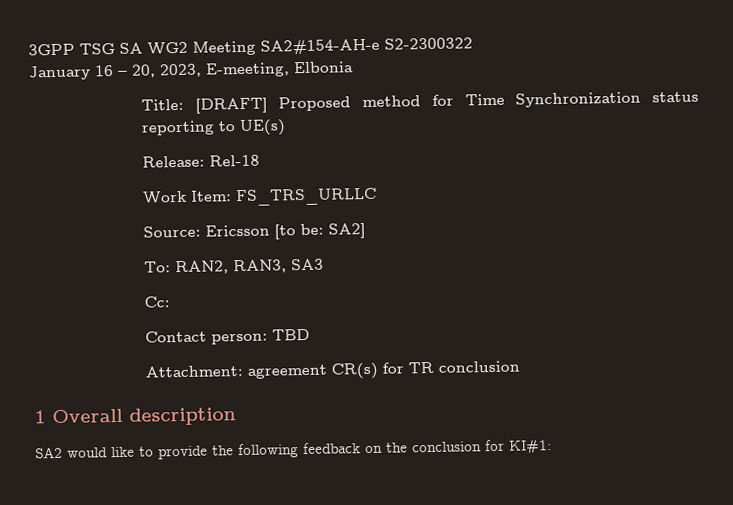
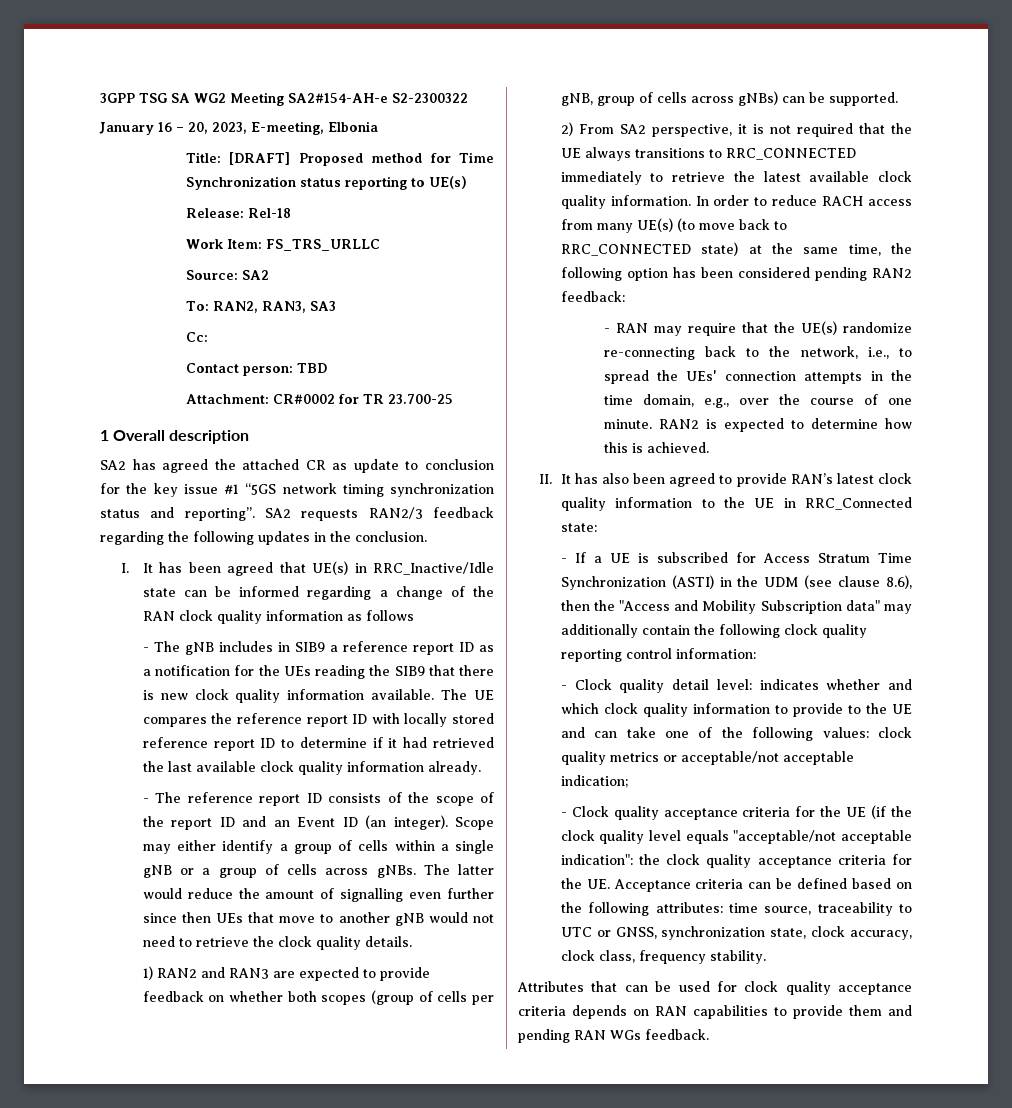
- Source: Ericsson [to be: SA2]
+ Source: SA2
- Attachment: agreement CR(s) for TR conclusion
+ Attachment: CR#0002 for TR 23.700-25
- SA2 would like to provide the following feedback on the conclusion for KI#1:
+ SA2 has agreed the attached CR as update to conclusion for the key issue #1 “5GS network timing synchronization status and reporting”. SA2 requests RAN2/3 feedback regarding the following updates in the conclusion.
+ I. It has been agreed that UE(s) in RRC_Inactive/Idle state can be informed regarding a change of the RAN clock quality information as follows
+ - The gNB includes in SIB9 a reference report ID as a notification for the UEs reading the SIB9 that there is new clock quality information available. The UE compares the reference report ID with locally stored reference report ID to determine if it had retrieved the last available clock quality information already.
+ - The reference report ID consists of the scope of the report ID and an Event ID (an integer). Scope may either identify a group of cells within a single gNB or a group of cells across gNBs. The latter would reduce the amount of signalling even further since then UEs that move to another gNB would not need to retrieve the clock quality details.
+ 1) RAN2 and RAN3 are expected to provide feedback on whether both scopes (group of cells per gNB, group of cells across gNBs) can be supported.
+ 2) From SA2 perspective, it is not required that the UE always transitions to RRC_CONNECTED immediately to retrieve the latest available clock quality information. In order to reduce RACH access from many UE(s) (to move back to RRC_CONNECTED state) at the same time, the following option has been considered pending RAN2 feedback:
+ - RAN may require that the UE(s) randomize re-connecting back to the network, i.e., to spread the UEs' connection attempts in the time domain, e.g., over the course of one minute. RAN2 is expected to determine how this is achieved.
+ II. It has also been agreed to provide RAN’s latest clock quality information to the UE in RRC_Connected state:
+ - If a UE is subscribed for Access Stratum Time Synchronization (ASTI) in the UDM (see clause 8.6), then the "Access and Mobility Subscription data" may additionally contain the following clock quality reporting control information:
+ - Clock quality detail level: indicates whether and which clock quality information to provide to the UE and can take one of the following values: clock quality metrics or acceptable/not acceptable indication;
+ - Clock quality acceptance criteria for the UE (if the clock quality level equals "acceptable/not acceptable indication": the clock quality acceptance criteria for the UE. Acceptance criteria can be defined based on the following attributes: time source, traceability to UTC or GNSS, synchronization state, clock accuracy, clock class, frequency stability.
+ Attributes that can be used for clock quality acceptance criteria depends on RAN capabilities to provide them and pending RAN WGs feedback.

